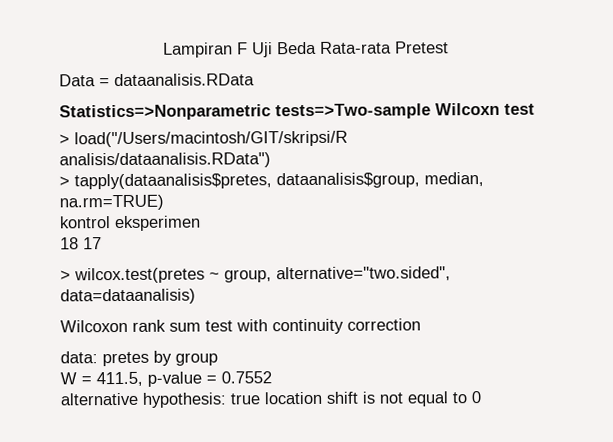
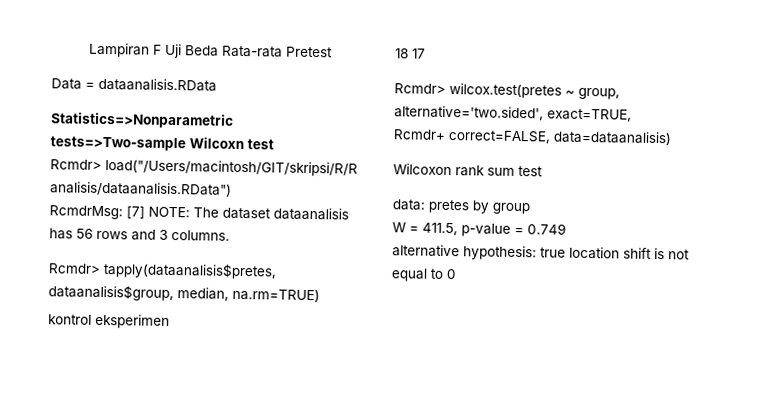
- > load("/Users/macintosh/GIT/skripsi/R analisis/dataanalisis.RData")
+ Rcmdr> load("/Users/macintosh/GIT/skripsi/R/R analisis/dataanalisis.RData")
- > tapply(dataanalisis$pretes, dataanalisis$group, median, na.rm=TRUE)
+ RcmdrMsg: [7] NOTE: The dataset dataanalisis has 56 rows and 3 columns.
+ Rcmdr> tapply(dataanalisis$pretes, dataanalisis$group, median, na.rm=TRUE)
- > wilcox.test(pretes ~ group, alternative="two.sided", data=dataanalisis)
+ Rcmdr> wilcox.test(pretes ~ group, alternative='two.sided', exact=TRUE,
+ Rcmdr+ correct=FALSE, data=dataanalisis)
- Wilcoxon rank sum test with continuity correction
+ Wilcoxon rank sum test
- W = 411.5, p-value = 0.7552
+ W = 411.5, p-value = 0.749

